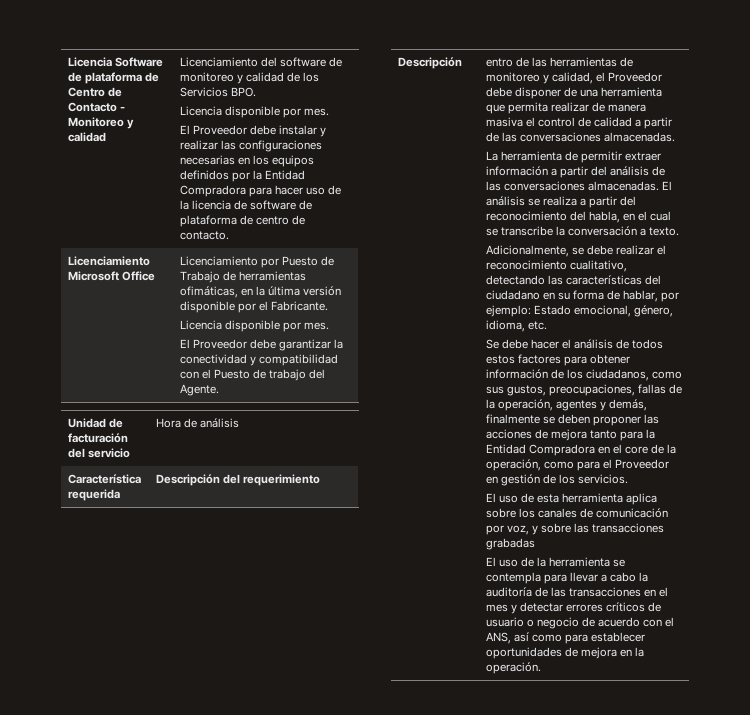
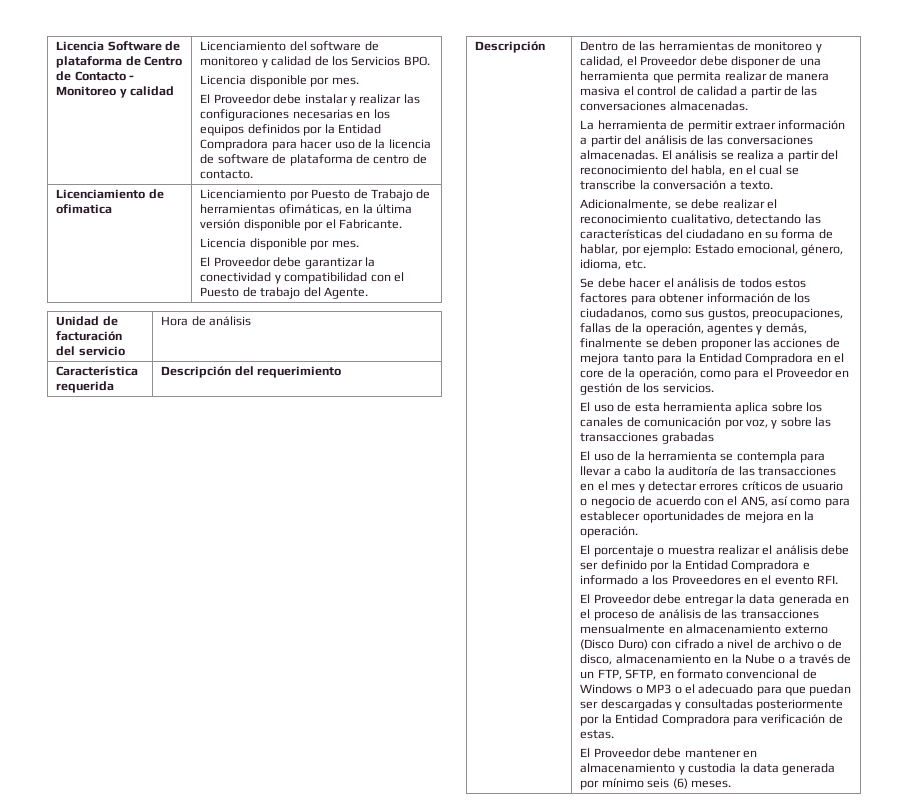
- Licenciamiento Microsoft Office | Licenciamiento por Puesto de Trabajo de herramientas ofimáticas, en la última versión disponible por el Fabricante.
+ Licenciamiento de ofimatica | Licenciamiento por Puesto de Trabajo de herramientas ofimáticas, en la última versión disponible por el Fabricante.
- entro de las herramientas de monitoreo y calidad, el Proveedor debe disponer de una herramienta que permita realizar de manera masiva el control de calidad a partir de las conversaciones almacenadas.
+ Dentro de las herramientas de monitoreo y calidad, el Proveedor debe disponer de una herramienta que permita realizar de manera masiva el control de calidad a partir de las conversaciones almacenadas.
+ El porcentaje o muestra realizar el análisis debe ser definido por la Entidad Compradora e informado a los Proveedores en el evento RFI.
+ El Proveedor debe entregar la data generada en el proceso de análisis de las transacciones mensualmente en almacenamiento externo (Disco Duro) con cifrado a nivel de archivo o de disco, almacenamiento en la Nube o a través de un FTP, SFTP, en formato convencional de Windows o MP3 o el adecuado para que puedan ser descargadas y consultadas posteriormente por la Entidad Compradora para verificación de estas.
+ El Proveedor debe mantener en almacenamiento y custodia la data generada por mínimo seis (6) meses.

